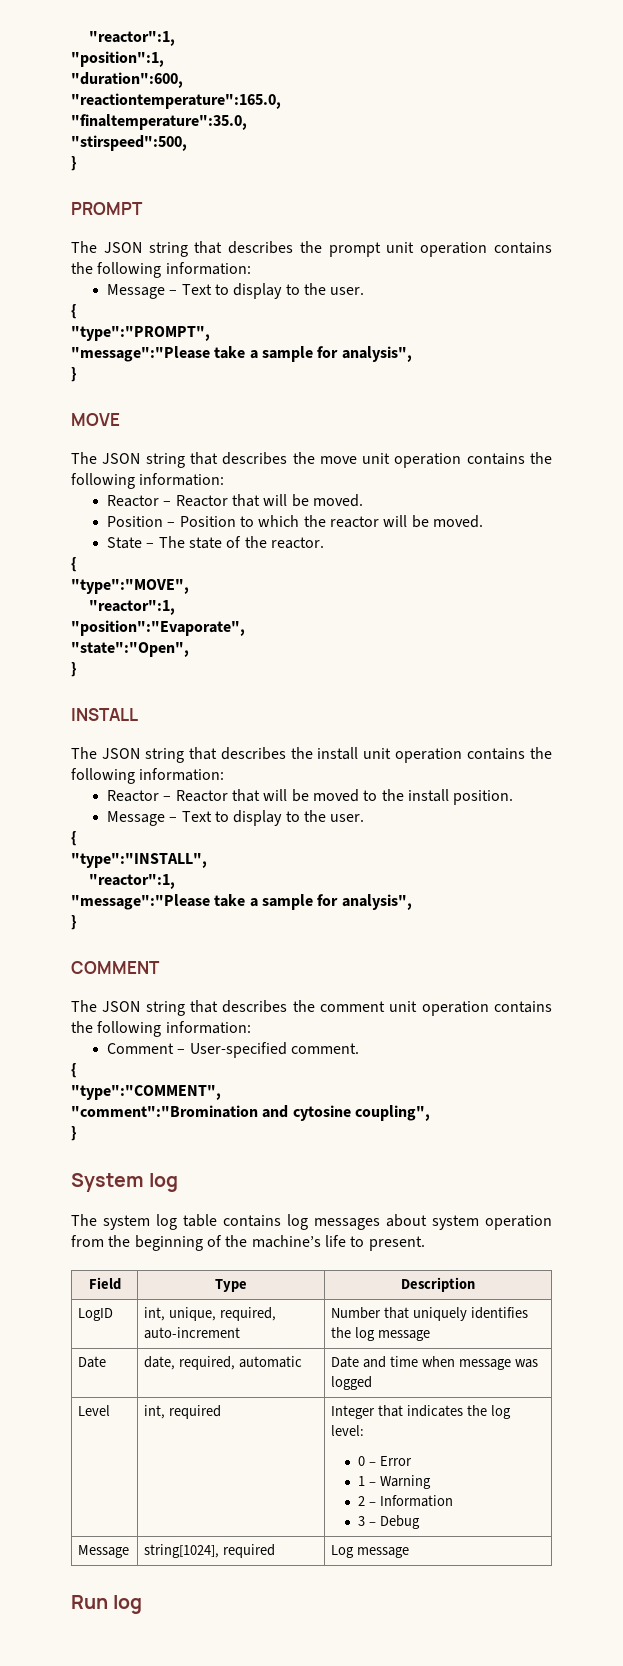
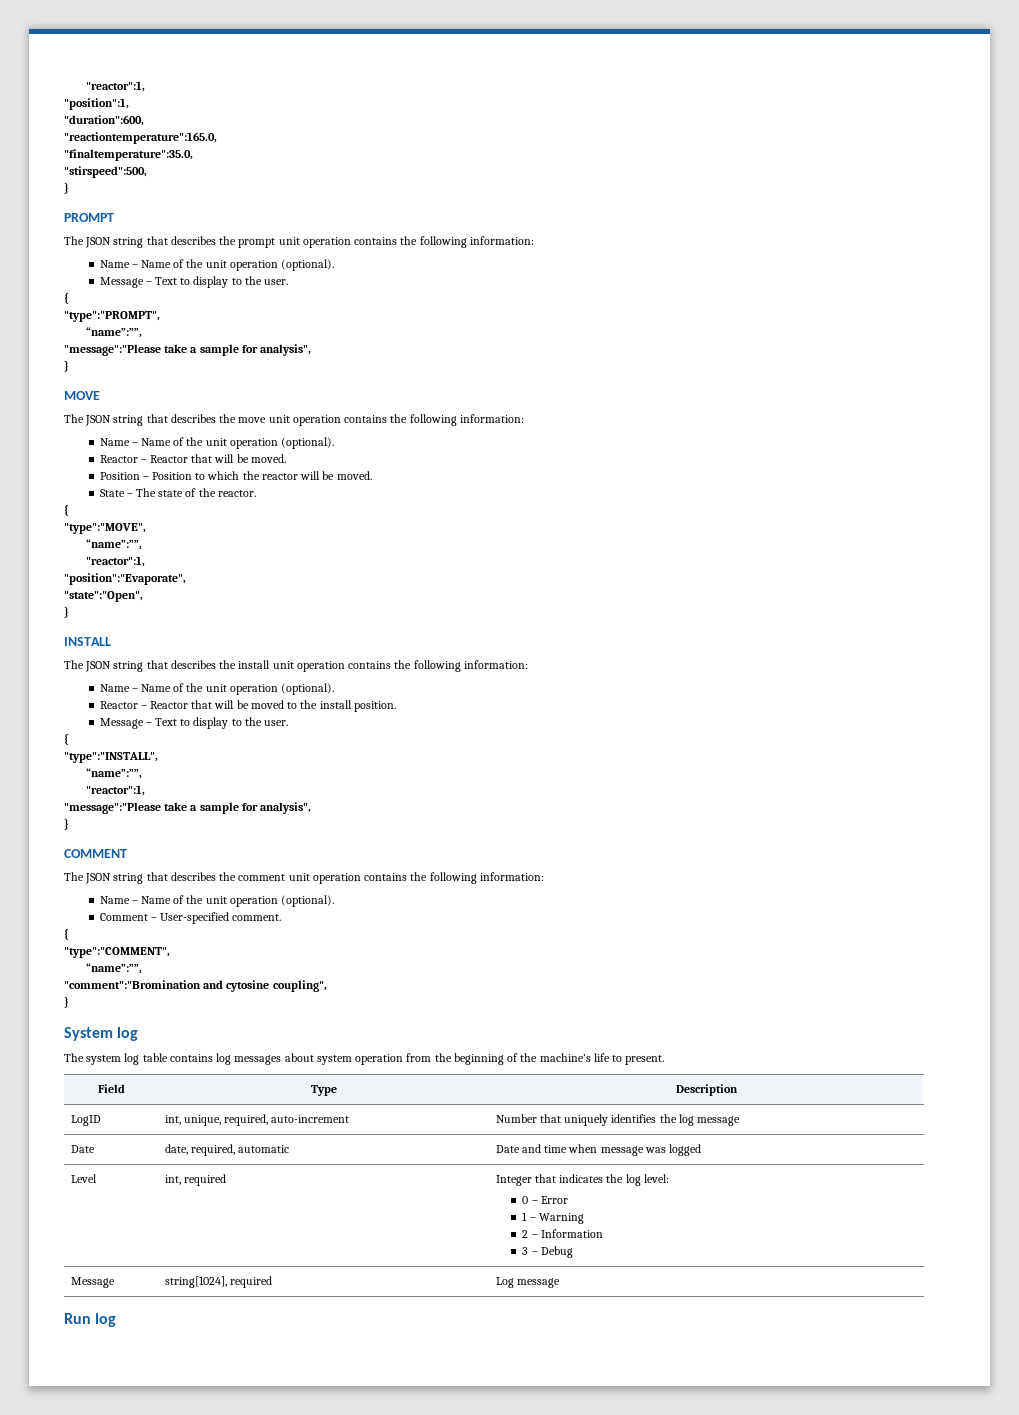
  The JSON string that describes the prompt unit operation contains the following information:
+ Name – Name of the unit operation (optional).
  "type":"PROMPT",
+ “name”:””,
  The JSON string that describes the move unit operation contains the following information:
+ Name – Name of the unit operation (optional).
  "type":"MOVE",
+ “name”:””,
  The JSON string that describes the install unit operation contains the following information:
+ Name – Name of the unit operation (optional).
  "type":"INSTALL",
+ “name”:””,
  The JSON string that describes the comment unit operation contains the following information:
+ Name – Name of the unit operation (optional).
  "type":"COMMENT",
+ “name”:””,

